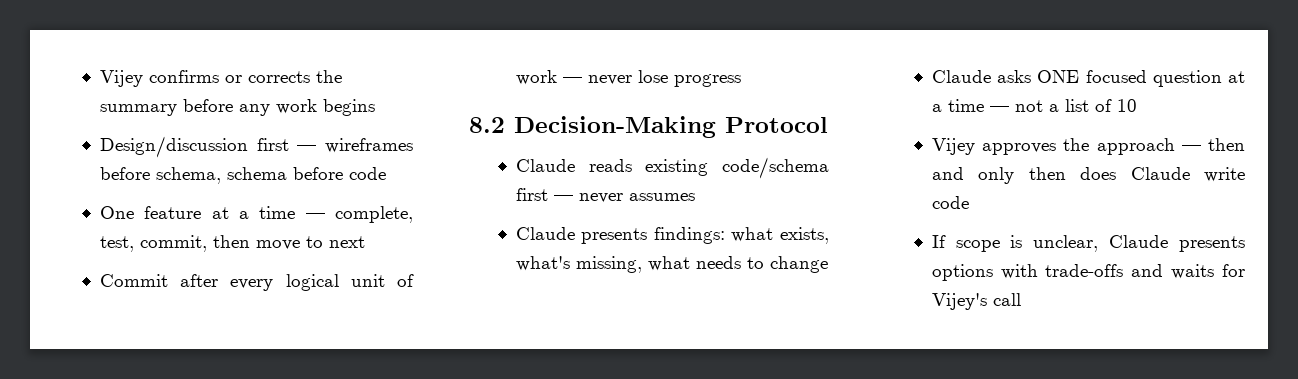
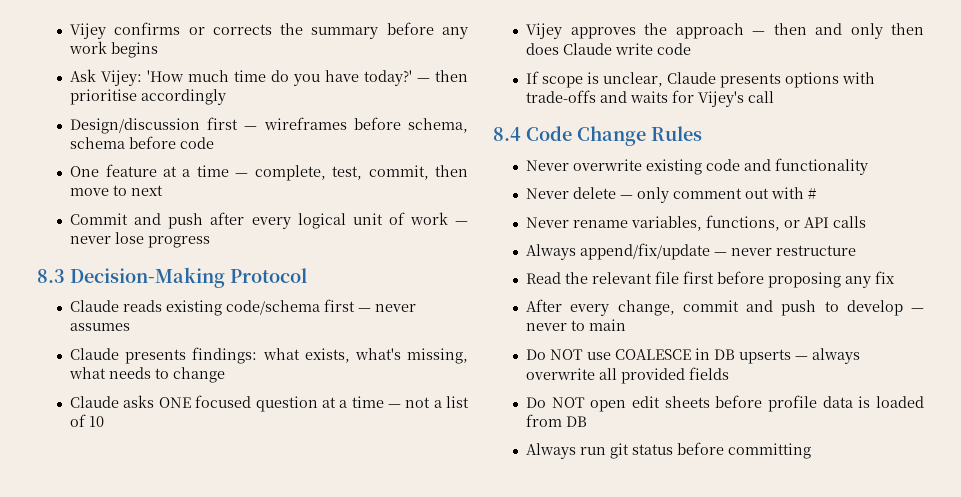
+ Ask Vijey: 'How much time do you have today?' — then prioritise accordingly
- Commit after every logical unit of work — never lose progress
+ Commit and push after every logical unit of work — never lose progress
- 8.2 Decision-Making Protocol
+ 8.3 Decision-Making Protocol
+ 8.4 Code Change Rules
+ Never overwrite existing code and functionality
+ Never delete — only comment out with #
+ Never rename variables, functions, or API calls
+ Always append/fix/update — never restructure
+ Read the relevant file first before proposing any fix
+ After every change, commit and push to develop — never to main
+ Do NOT use COALESCE in DB upserts — always overwrite all provided fields
+ Do NOT open edit sheets before profile data is loaded from DB
+ Always run git status before committing

